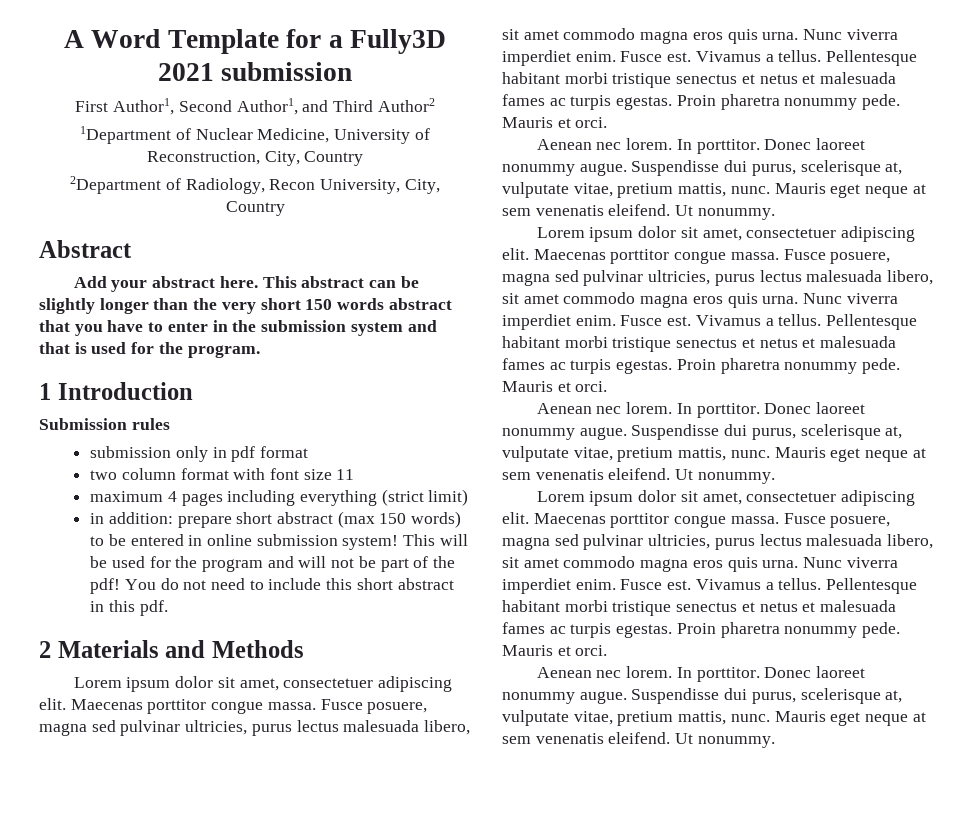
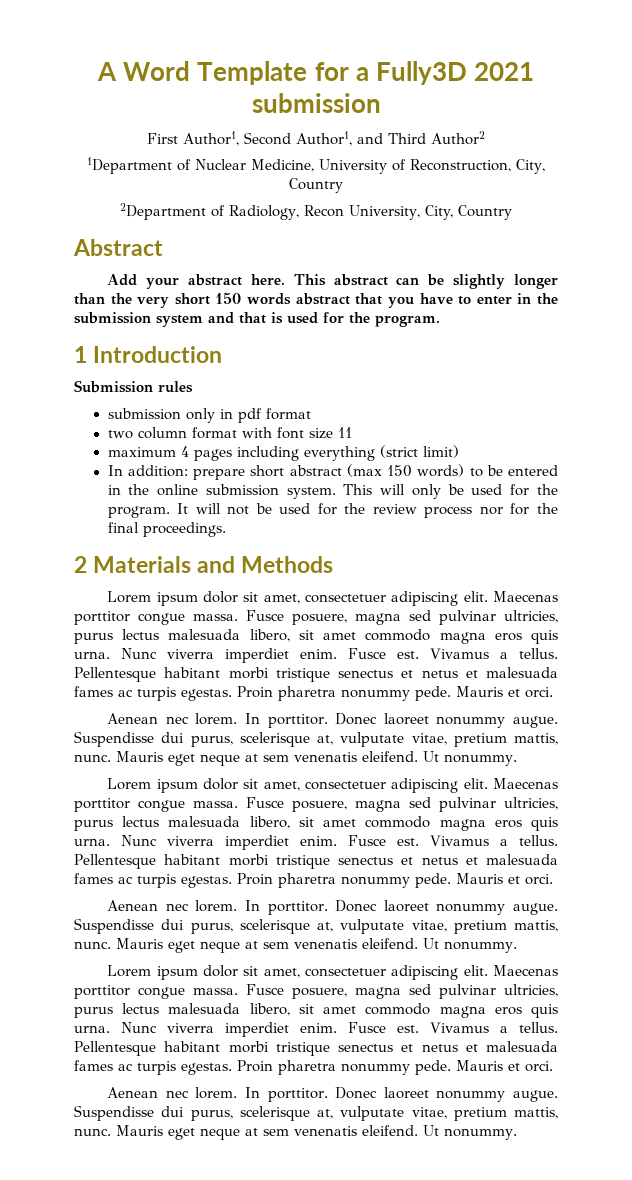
- in addition: prepare short abstract (max 150 words) to be entered in online submission system!
+ In addition: prepare short abstract (max 150 words) to be entered in the online submission system.
- This will be used for the program and will not be part of the pdf! You do not need to include this short abstract in this pdf.
+ This will only be used for the program. It will not be used for the review process nor for the final proceedings.

